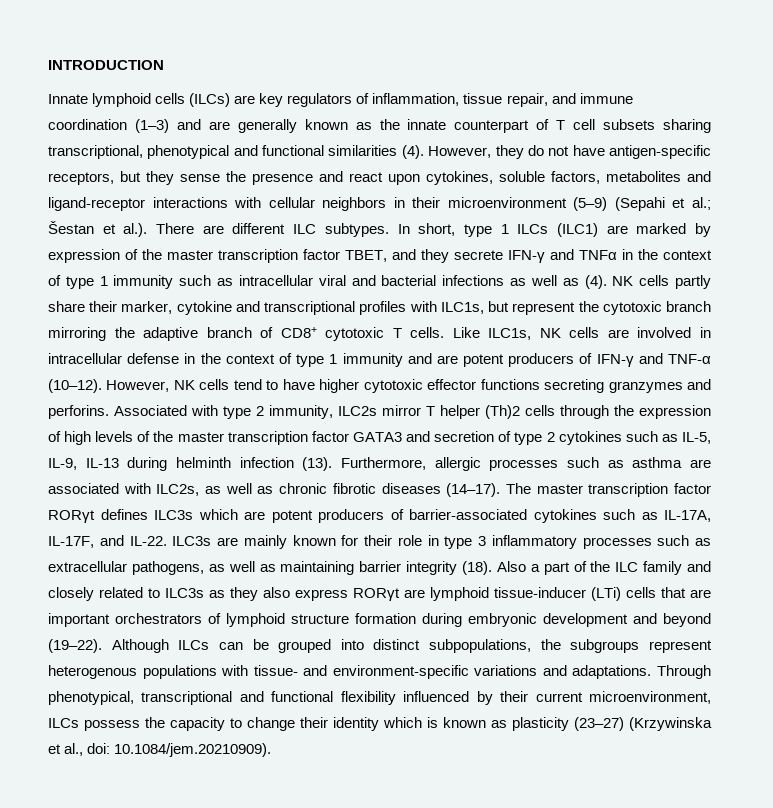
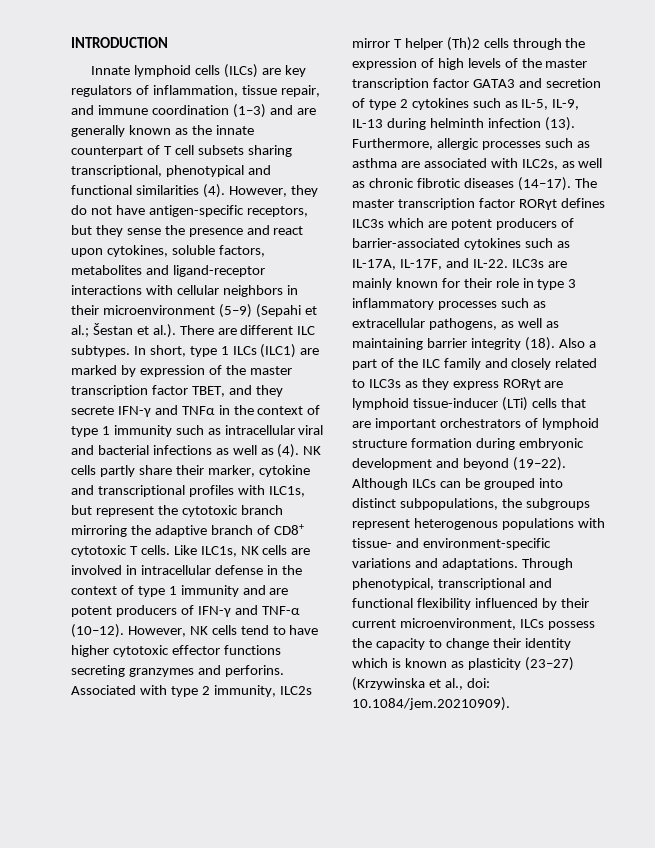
- Also a part of the ILC family and closely related to ILC3s as they also express RORγt are lymphoid tissue-inducer (LTi) cells that are important orchestrators of lymphoid structure formation during embryonic development and beyond (19–22).
+ Also a part of the ILC family and closely related to ILC3s as they express RORγt are lymphoid tissue-inducer (LTi) cells that are important orchestrators of lymphoid structure formation during embryonic development and beyond (19–22).

